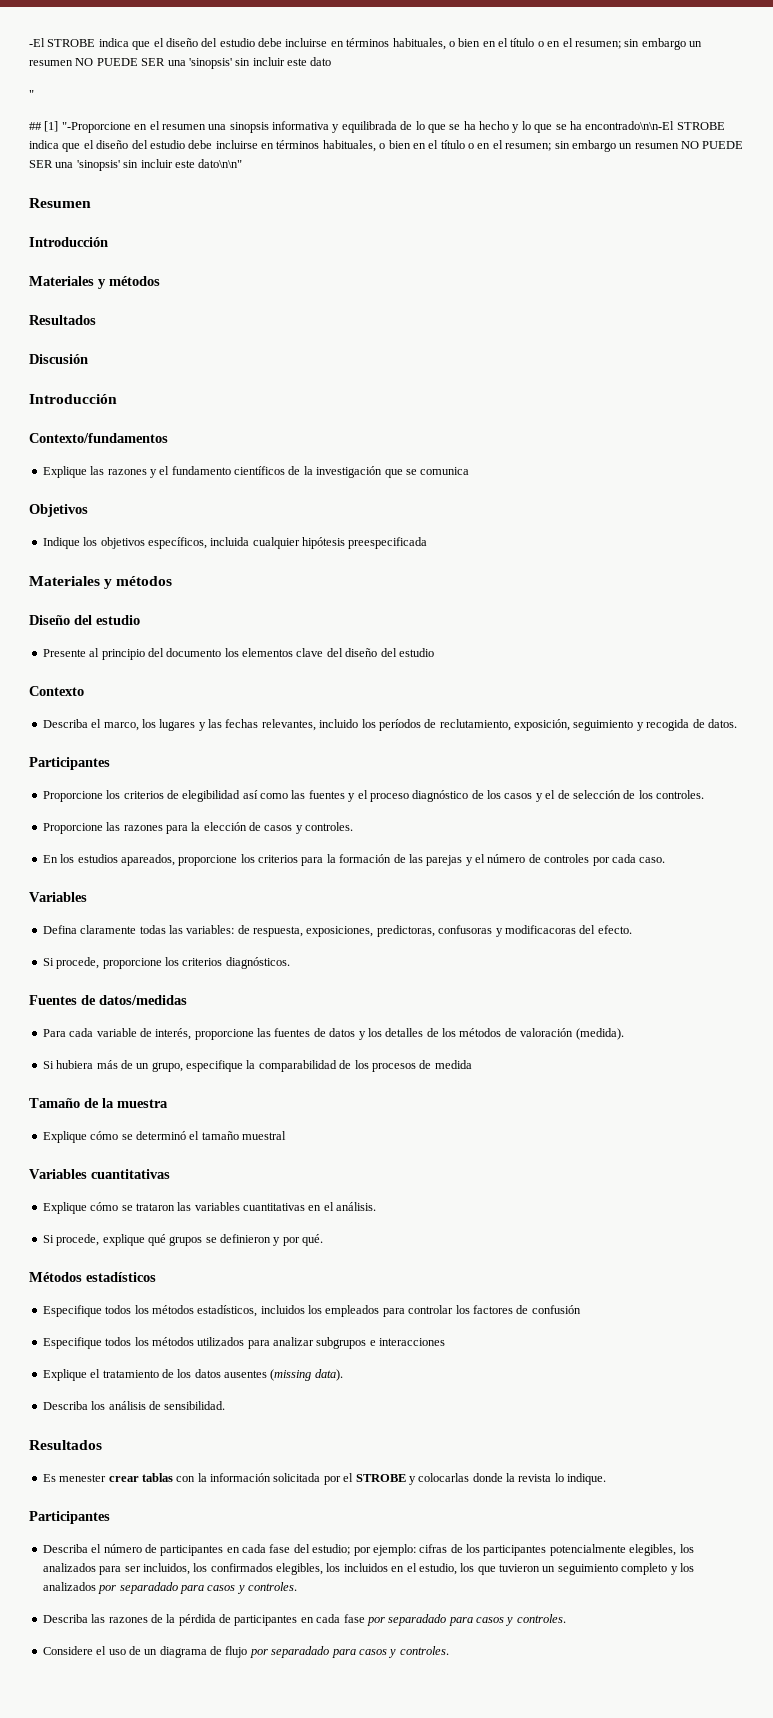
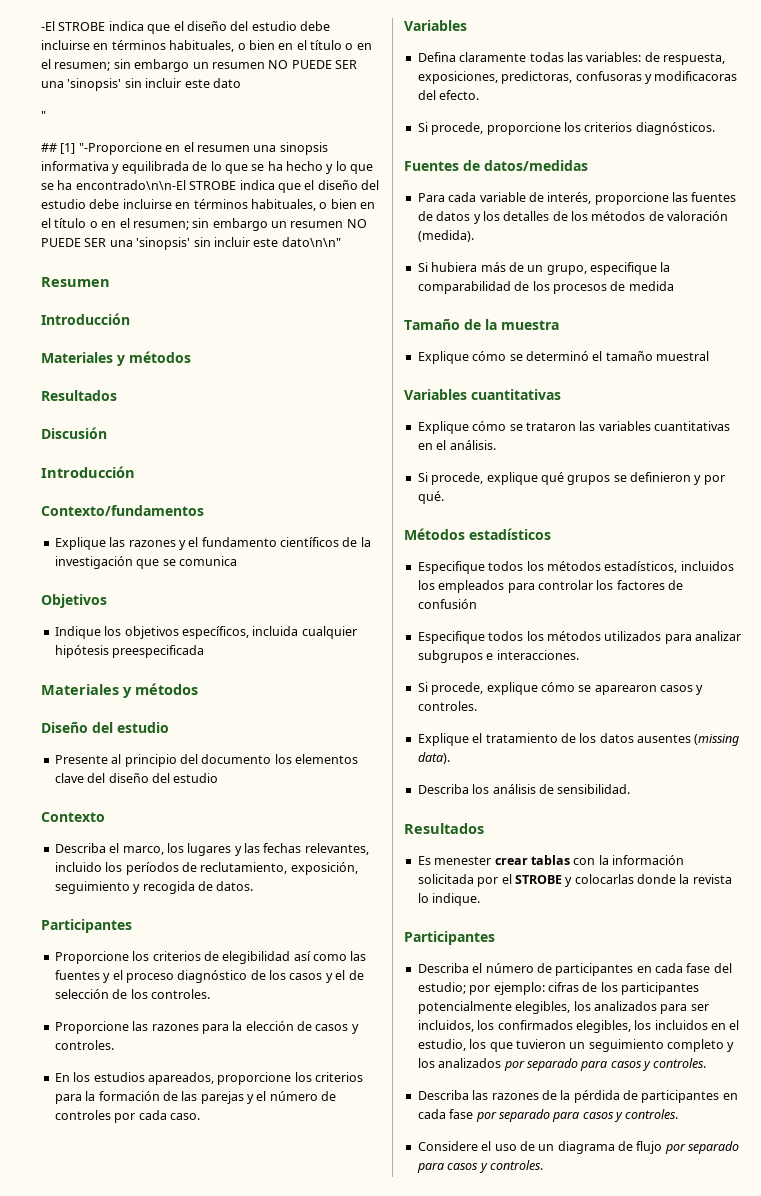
- Especifique todos los métodos utilizados para analizar subgrupos e interacciones
+ Especifique todos los métodos utilizados para analizar subgrupos e interacciones.
+ Si procede, explique cómo se aparearon casos y controles.
- Describa el número de participantes en cada fase del estudio; por ejemplo: cifras de los participantes potencialmente elegibles, los analizados para ser incluidos, los confirmados elegibles, los incluidos en el estudio, los que tuvieron un seguimiento completo y los analizados por separadado para casos y controles.
+ Describa el número de participantes en cada fase del estudio; por ejemplo: cifras de los participantes potencialmente elegibles, los analizados para ser incluidos, los confirmados elegibles, los incluidos en el estudio, los que tuvieron un seguimiento completo y los analizados por separado para casos y controles.
- Describa las razones de la pérdida de participantes en cada fase por separadado para casos y controles.
+ Describa las razones de la pérdida de participantes en cada fase por separado para casos y controles.
- Considere el uso de un diagrama de flujo por separadado para casos y controles.
+ Considere el uso de un diagrama de flujo por separado para casos y controles.

